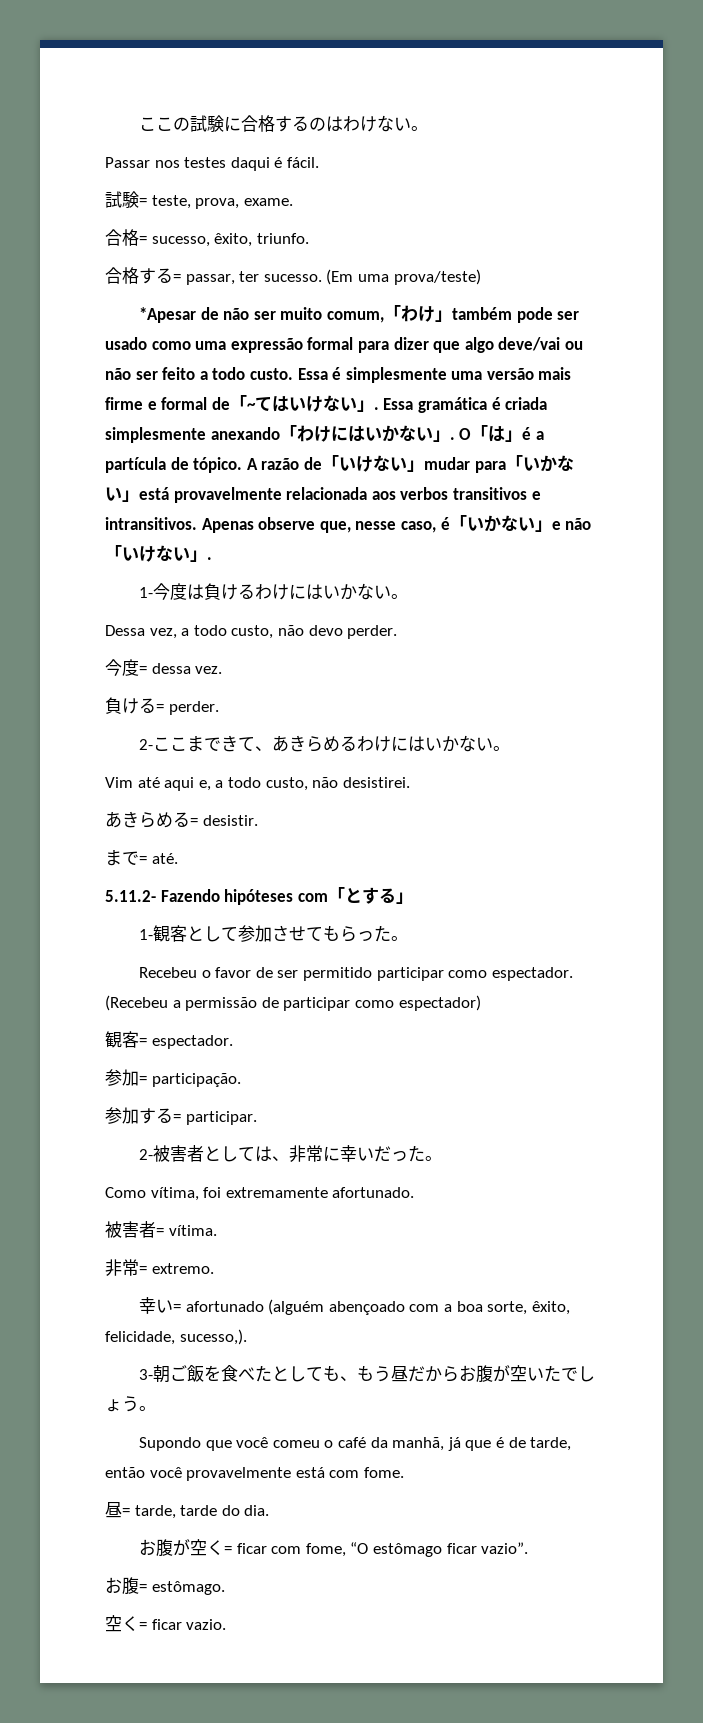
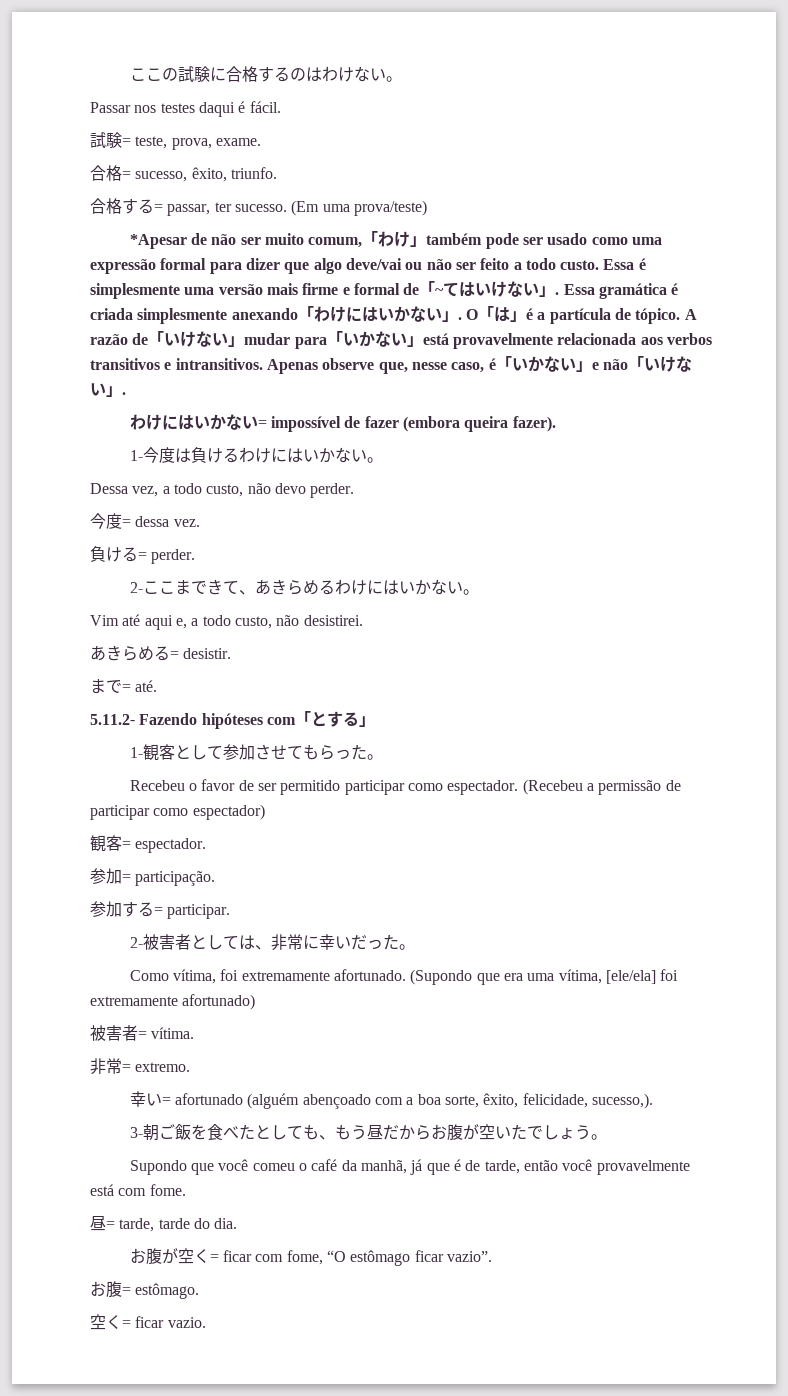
+ わけにはいかない= impossível de fazer (embora queira fazer).
+ (Supondo que era uma vítima, [ele/ela] foi extremamente afortunado)

